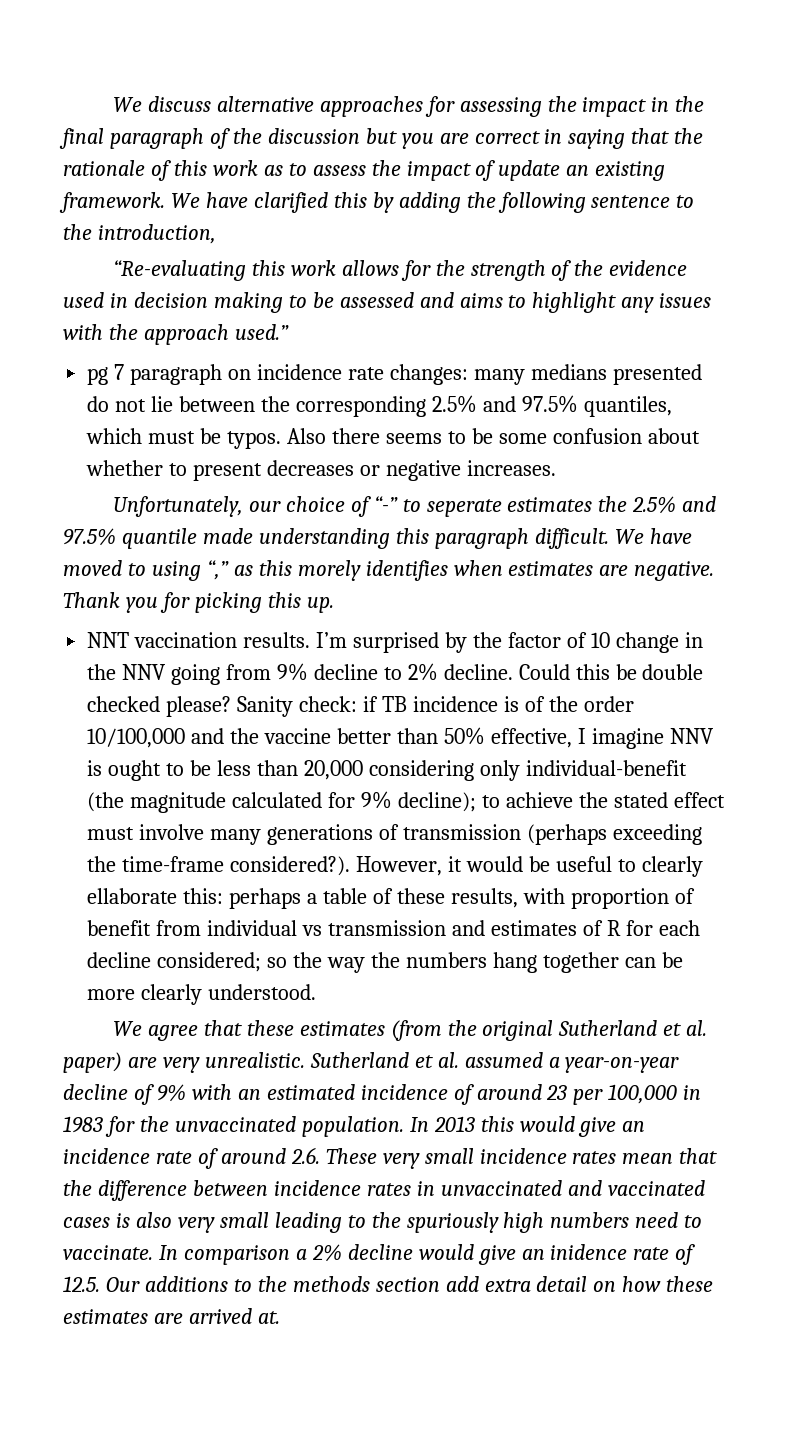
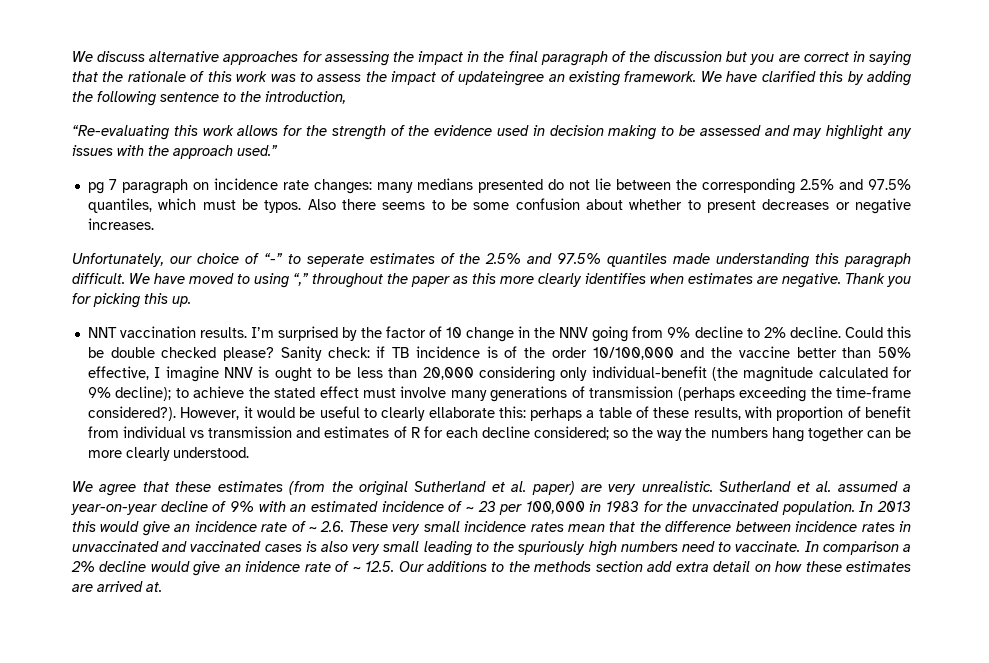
- We discuss alternative approaches for assessing the impact in the final paragraph of the discussion but you are correct in saying that the rationale of this work as to assess the impact of update an existing framework.
+ We discuss alternative approaches for assessing the impact in the final paragraph of the discussion but you are correct in saying that the rationale of this work was to assess the impact of updateingree an existing framework.
- “Re-evaluating this work allows for the strength of the evidence used in decision making to be assessed and aims to highlight any issues with the approach used.”
+ “Re-evaluating this work allows for the strength of the evidence used in decision making to be assessed and may highlight any issues with the approach used.”
- Unfortunately, our choice of “-” to seperate estimates the 2.5% and 97.5% quantile made understanding this paragraph difficult.
+ Unfortunately, our choice of “-” to seperate estimates of the 2.5% and 97.5% quantiles made understanding this paragraph difficult.
- We have moved to using “,” as this morely identifies when estimates are negative.
+ We have moved to using “,” throughout the paper as this more clearly identifies when estimates are negative.
- Sutherland et al. assumed a year-on-year decline of 9% with an estimated incidence of around 23 per 100,000 in 1983 for the unvaccinated population.
+ Sutherland et al. assumed a year-on-year decline of 9% with an estimated incidence of ~ 23 per 100,000 in 1983 for the unvaccinated population.
- In 2013 this would give an incidence rate of around 2.6. These very small incidence rates mean that the difference between incidence rates in unvaccinated and vaccinated cases is also very small leading to the spuriously high numbers need to vaccinate.
+ In 2013 this would give an incidence rate of ~ 2.6. These very small incidence rates mean that the difference between incidence rates in unvaccinated and vaccinated cases is also very small leading to the spuriously high numbers need to vaccinate.
- In comparison a 2% decline would give an inidence rate of 12.5. Our additions to the methods section add extra detail on how these estimates are arrived at.
+ In comparison a 2% decline would give an inidence rate of ~ 12.5. Our additions to the methods section add extra detail on how these estimates are arrived at.

